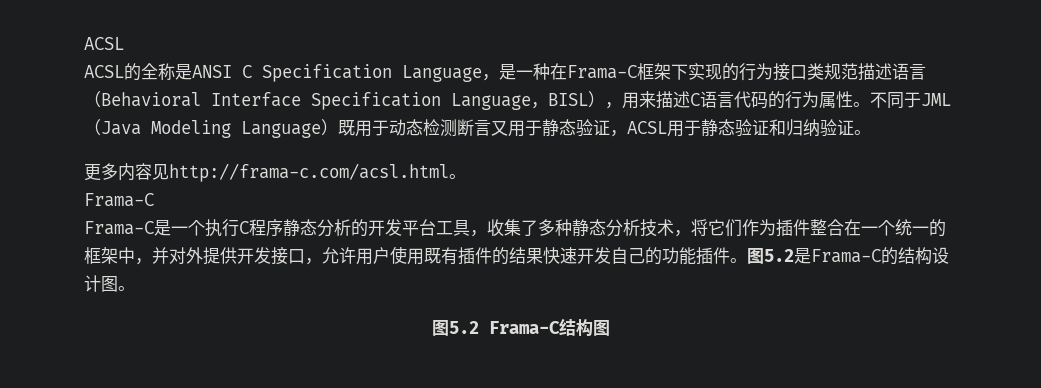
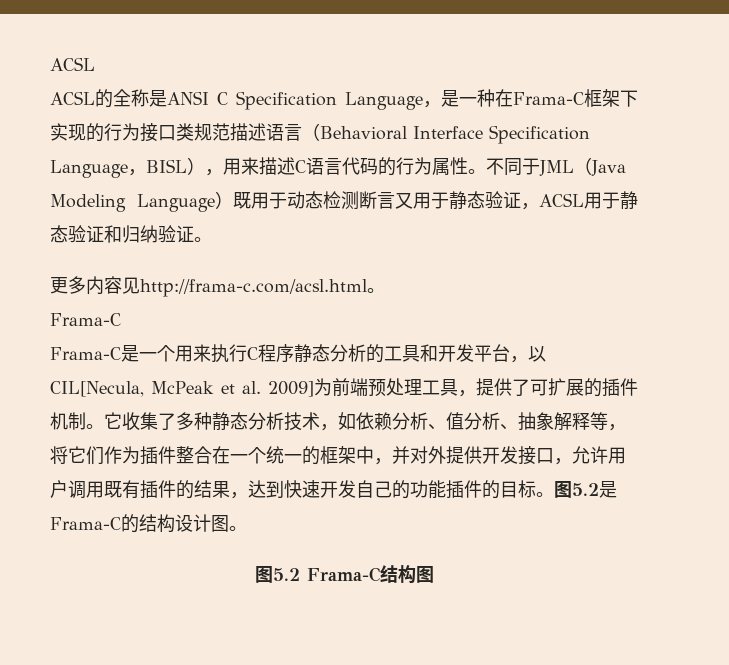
- Frama-C是一个执行C程序静态分析的开发平台工具，收集了多种静态分析技术，将它们作为插件整合在一个统一的框架中，并对外提供开发接口，允许用户使用既有插件的结果快速开发自己的功能插件。
+ Frama-C是一个用来执行C程序静态分析的工具和开发平台，以CIL[Necula, McPeak et al. 2009]为前端预处理工具，提供了可扩展的插件机制。它收集了多种静态分析技术，如依赖分析、值分析、抽象解释等，将它们作为插件整合在一个统一的框架中，并对外提供开发接口，允许用户调用既有插件的结果，达到快速开发自己的功能插件的目标。

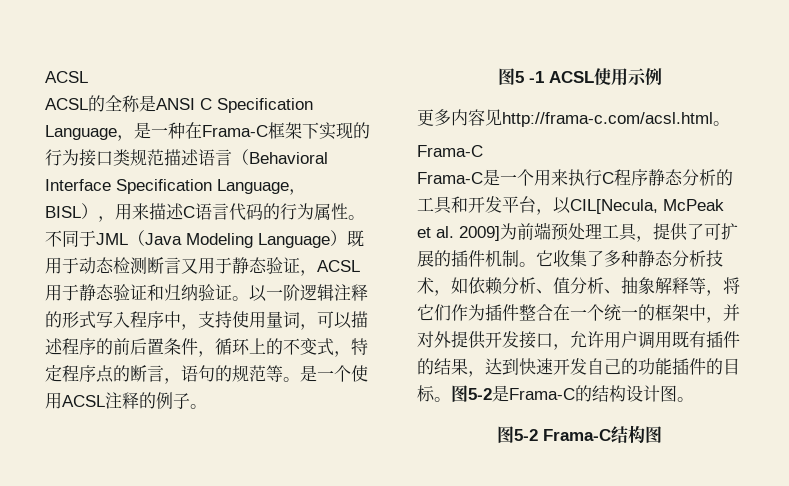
+ 以一阶逻辑注释的形式写入程序中，支持使用量词，可以描述程序的前后置条件，循环上的不变式，特定程序点的断言，语句的规范等。是一个使用ACSL注释的例子。
+ 图5 -1 ACSL使用示例
- 图5.2是Frama-C的结构设计图。
+ 图5-2是Frama-C的结构设计图。
- 图5.2 Frama-C结构图
+ 图5-2 Frama-C结构图

